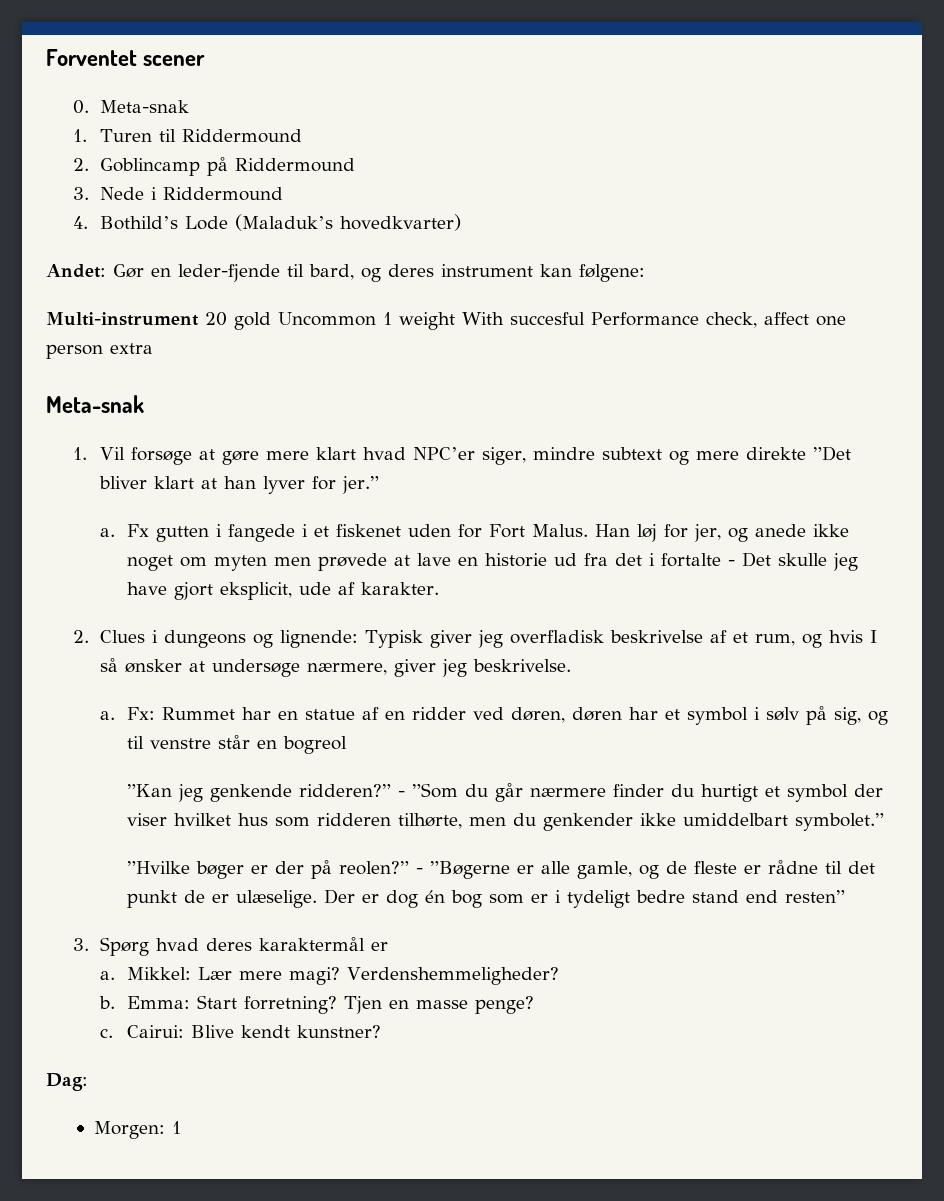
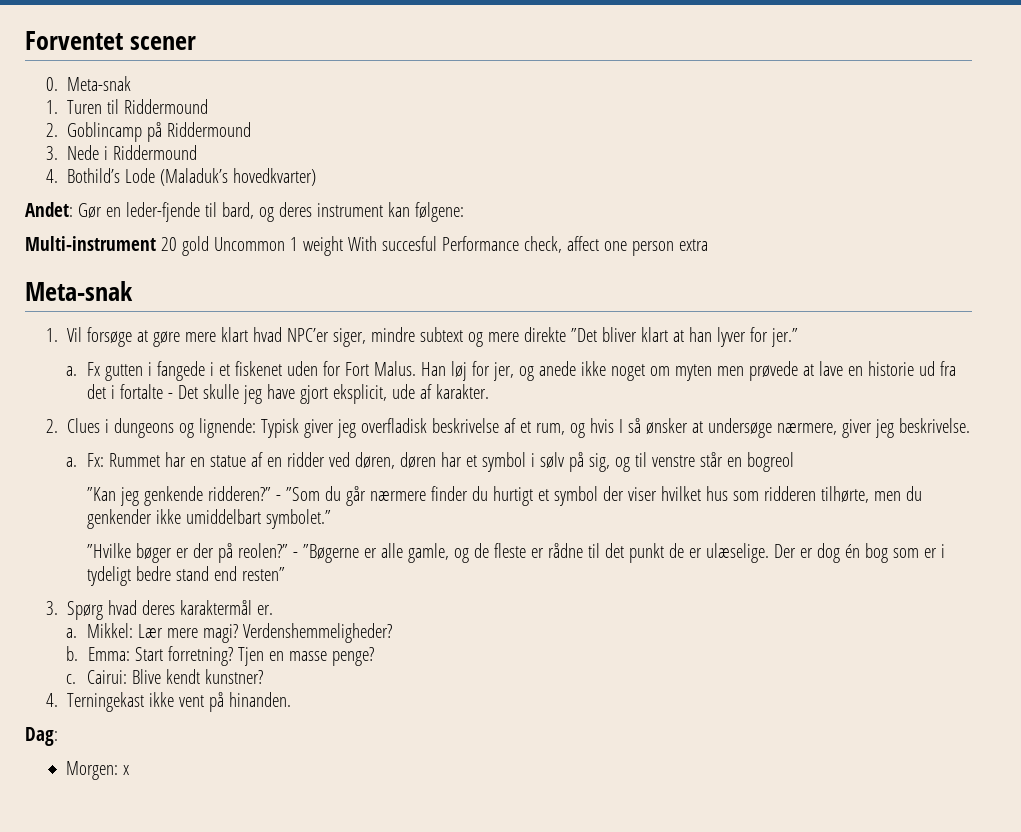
- 3. Spørg hvad deres karaktermål er
+ 3. Spørg hvad deres karaktermål er.
+ 4. Terningekast ikke vent på hinanden.
- Morgen: 1
+ Morgen: x

